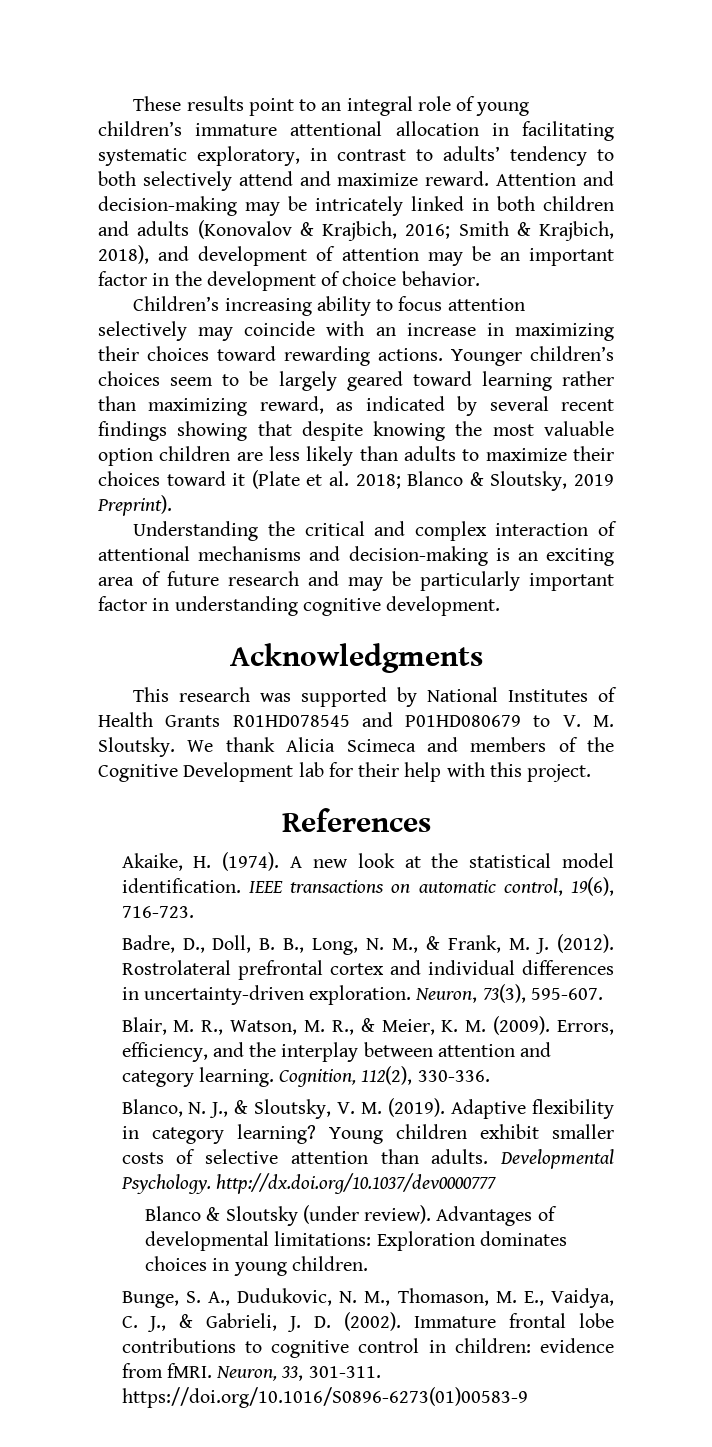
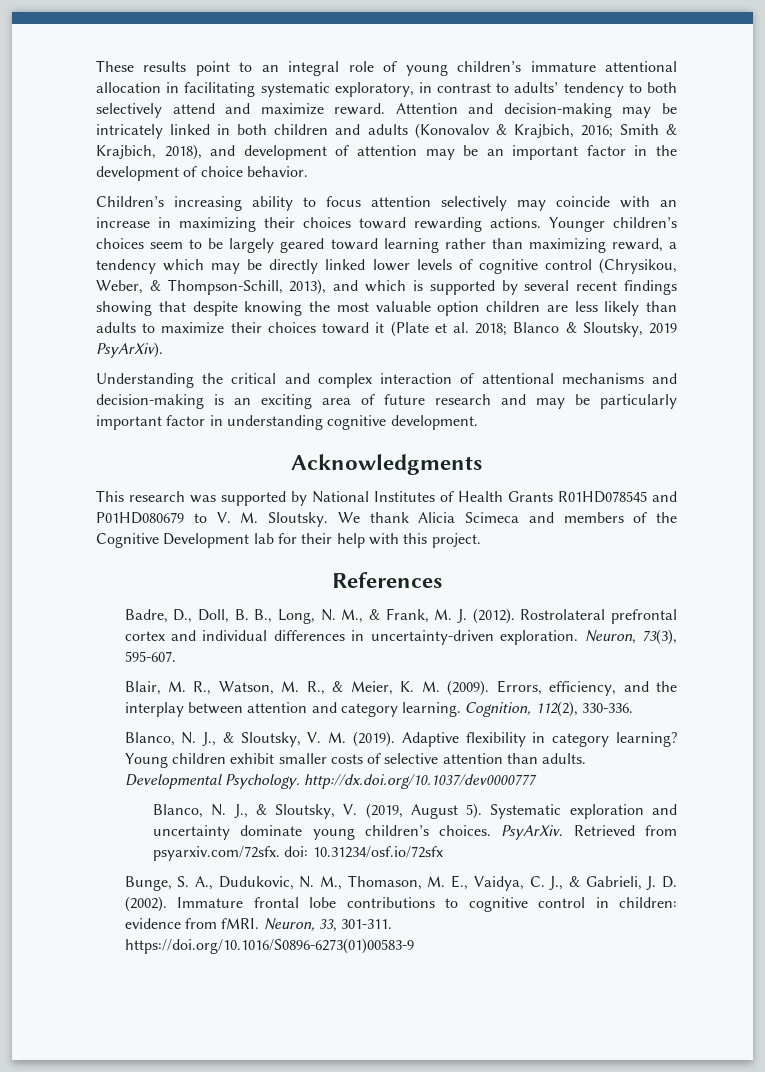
- Younger children’s choices seem to be largely geared toward learning rather than maximizing reward, as indicated by several recent findings showing that despite knowing the most valuable option children are less likely than adults to maximize their choices toward it (Plate et al. 2018; Blanco & Sloutsky, 2019 Preprint).
+ Younger children’s choices seem to be largely geared toward learning rather than maximizing reward, a tendency which may be directly linked lower levels of cognitive control (Chrysikou, Weber, & Thompson-Schill, 2013), and which is supported by several recent findings showing that despite knowing the most valuable option children are less likely than adults to maximize their choices toward it (Plate et al. 2018; Blanco & Sloutsky, 2019 PsyArXiv).
- Akaike, H. (1974). A new look at the statistical model identification. IEEE transactions on automatic control, 19(6), 716-723.
- Blanco & Sloutsky (under review). Advantages of developmental limitations: Exploration dominates choices in young children.
+ Blanco, N. J., & Sloutsky, V. (2019, August 5). Systematic exploration and uncertainty dominate young children’s choices. PsyArXiv. Retrieved from psyarxiv.com/72sfx. doi: 10.31234/osf.io/72sfx

